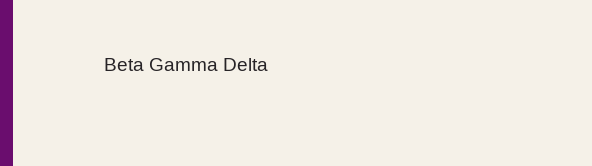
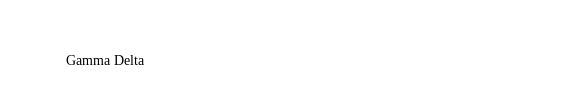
- Beta Gamma Delta
+ Gamma Delta

